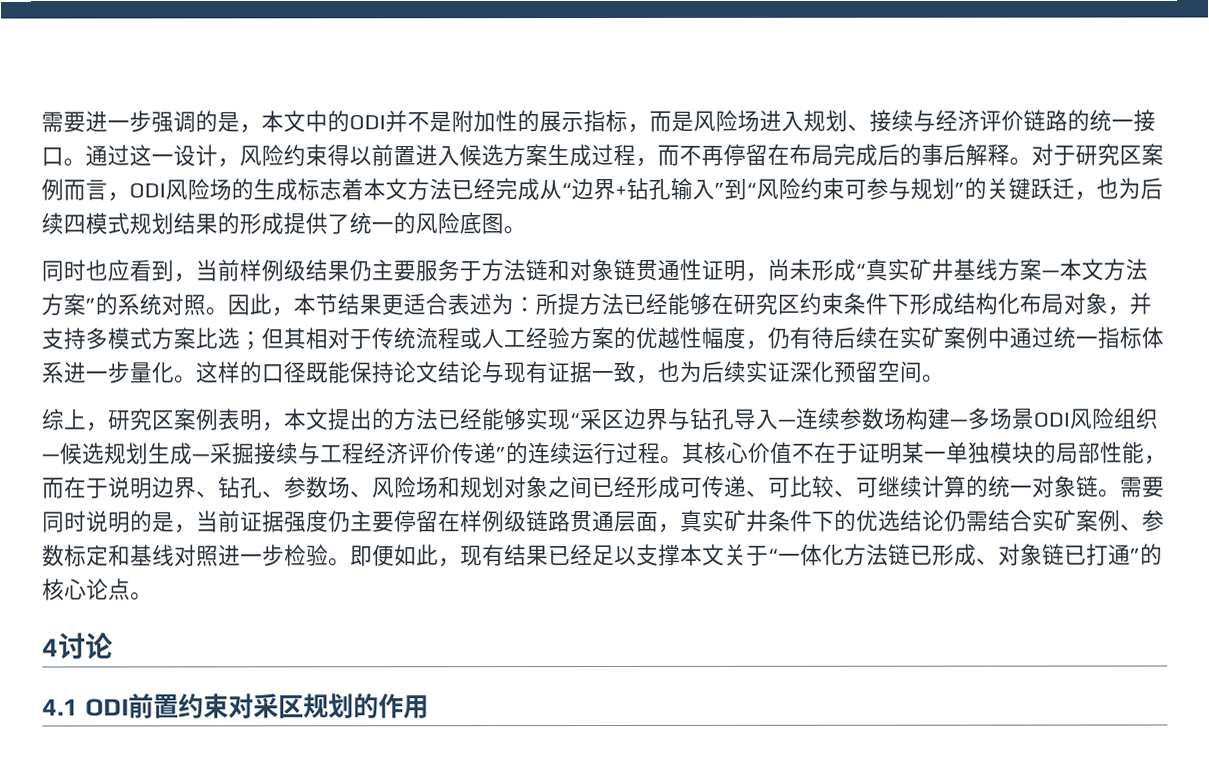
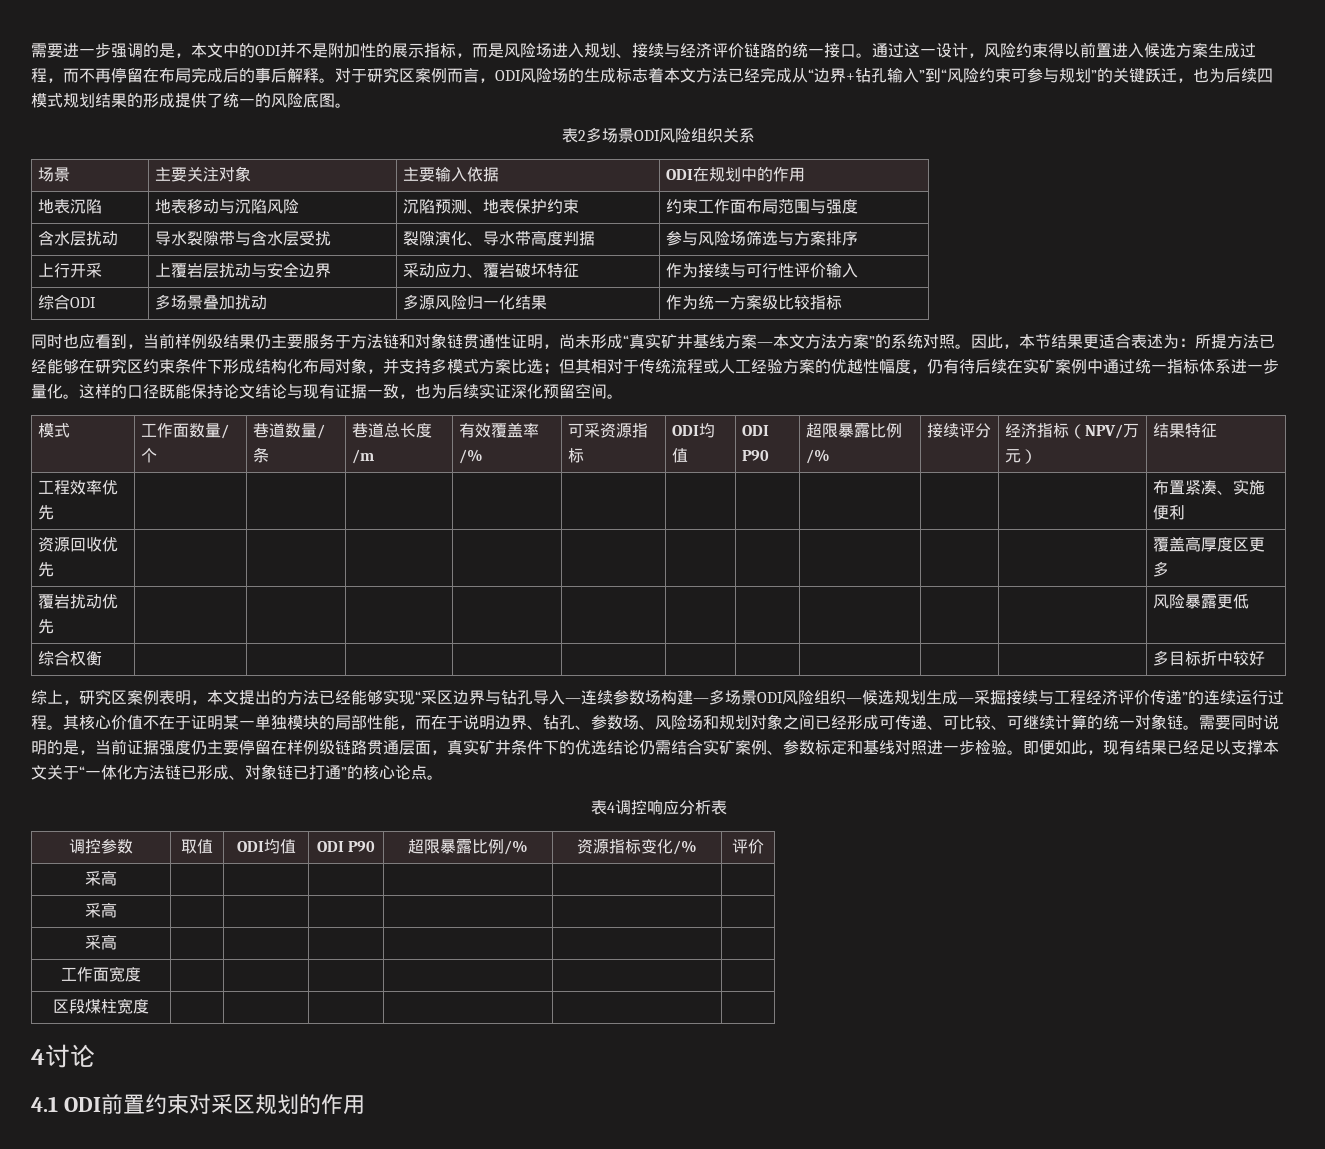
+ 表2多场景ODI风险组织关系
+ 场景 | 主要关注对象 | 主要输入依据 | ODI在规划中的作用
+ 地表沉陷 | 地表移动与沉陷风险 | 沉陷预测、地表保护约束 | 约束工作面布局范围与强度
+ 含水层扰动 | 导水裂隙带与含水层受扰 | 裂隙演化、导水带高度判据 | 参与风险场筛选与方案排序
+ 上行开采 | 上覆岩层扰动与安全边界 | 采动应力、覆岩破坏特征 | 作为接续与可行性评价输入
+ 综合ODI | 多场景叠加扰动 | 多源风险归一化结果 | 作为统一方案级比较指标
+ 模式 | 工作面数量/个 | 巷道数量/条 | 巷道总长度/m | 有效覆盖率/% | 可采资源指标 | ODI均值 | ODI P90 | 超限暴露比例/% | 接续评分 | 经济指标（NPV/万元） | 结果特征
+ 工程效率优先 | | | | | | | | | | | 布置紧凑、实施便利
+ 资源回收优先 | | | | | | | | | | | 覆盖高厚度区更多
+ 覆岩扰动优先 | | | | | | | | | | | 风险暴露更低
+ 综合权衡 | | | | | | | | | | | 多目标折中较好
+ 表4调控响应分析表
+ 调控参数 | 取值 | ODI均值 | ODI P90 | 超限暴露比例/% | 资源指标变化/% | 评价
+ 采高 | | | | | |
+ 采高 | | | | | |
+ 采高 | | | | | |
+ 工作面宽度 | | | | | |
+ 区段煤柱宽度 | | | | | |

